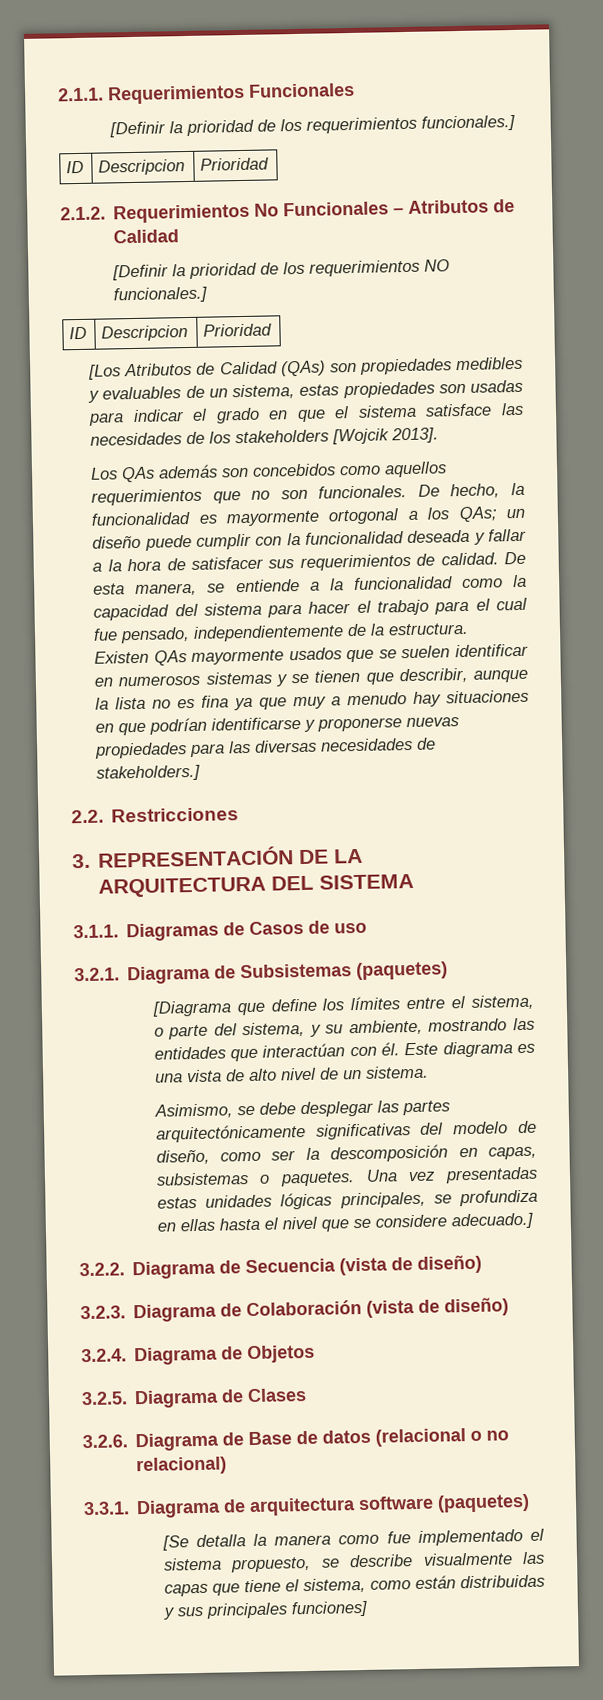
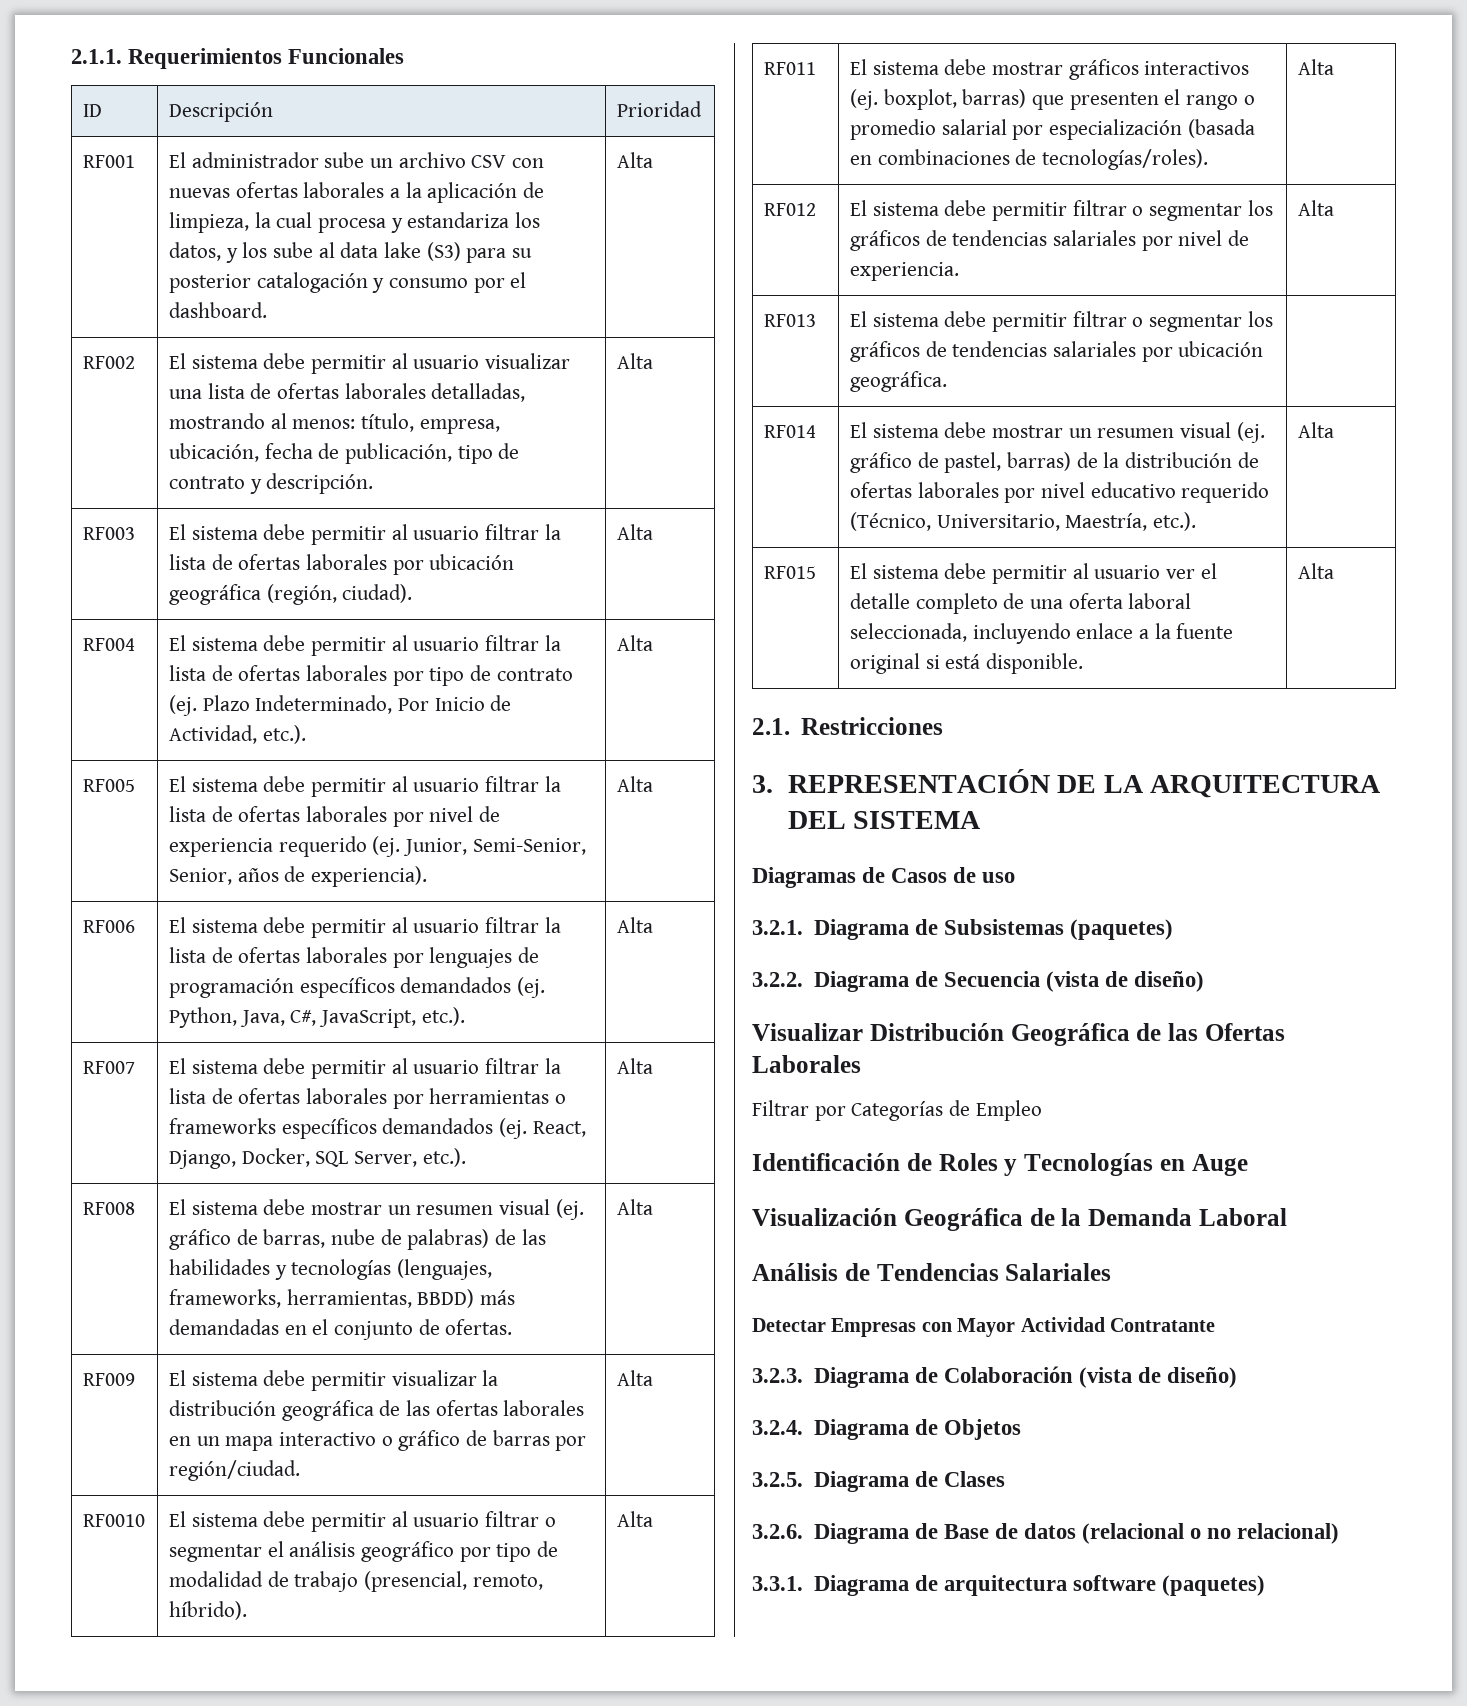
- [Definir la prioridad de los requerimientos funcionales.]
- ID | Descripcion | Prioridad
- 2.1.2. Requerimientos No Funcionales – Atributos de Calidad
- [Definir la prioridad de los requerimientos NO funcionales.]
- ID | Descripcion | Prioridad
- [Los Atributos de Calidad (QAs) son propiedades medibles y evaluables de un sistema, estas propiedades son usadas para indicar el grado en que el sistema satisface las necesidades de los stakeholders [Wojcik 2013].
- Los QAs además son concebidos como aquellos requerimientos que no son funcionales. De hecho, la funcionalidad es mayormente ortogonal a los QAs; un diseño puede cumplir con la funcionalidad deseada y fallar a la hora de satisfacer sus requerimientos de calidad. De esta manera, se entiende a la funcionalidad como la capacidad del sistema para hacer el trabajo para el cual fue pensado, independientemente de la estructura. Existen QAs mayormente usados que se suelen identificar en numerosos sistemas y se tienen que describir, aunque la lista no es fina ya que muy a menudo hay situaciones en que podrían identificarse y proponerse nuevas propiedades para las diversas necesidades de stakeholders.]
- 2.2. Restricciones
+ ID | Descripción | Prioridad
+ RF001 | El administrador sube un archivo CSV con nuevas ofertas laborales a la aplicación de limpieza, la cual procesa y estandariza los datos, y los sube al data lake (S3) para su posterior catalogación y consumo por el dashboard. | Alta
+ RF002 | El sistema debe permitir al usuario visualizar una lista de ofertas laborales detalladas, mostrando al menos: título, empresa, ubicación, fecha de publicación, tipo de contrato y descripción. | Alta
+ RF003 | El sistema debe permitir al usuario filtrar la lista de ofertas laborales por ubicación geográfica (región, ciudad). | Alta
+ RF004 | El sistema debe permitir al usuario filtrar la lista de ofertas laborales por tipo de contrato (ej. Plazo Indeterminado, Por Inicio de Actividad, etc.). | Alta
+ RF005 | El sistema debe permitir al usuario filtrar la lista de ofertas laborales por nivel de experiencia requerido (ej. Junior, Semi-Senior, Senior, años de experiencia). | Alta
+ RF006 | El sistema debe permitir al usuario filtrar la lista de ofertas laborales por lenguajes de programación específicos demandados (ej. Python, Java, C#, JavaScript, etc.). | Alta
+ RF007 | El sistema debe permitir al usuario filtrar la lista de ofertas laborales por herramientas o frameworks específicos demandados (ej. React, Django, Docker, SQL Server, etc.). | Alta
+ RF008 | El sistema debe mostrar un resumen visual (ej. gráfico de barras, nube de palabras) de las habilidades y tecnologías (lenguajes, frameworks, herramientas, BBDD) más demandadas en el conjunto de ofertas. | Alta
+ RF009 | El sistema debe permitir visualizar la distribución geográfica de las ofertas laborales en un mapa interactivo o gráfico de barras por región/ciudad. | Alta
+ RF0010 | El sistema debe permitir al usuario filtrar o segmentar el análisis geográfico por tipo de modalidad de trabajo (presencial, remoto, híbrido). | Alta
+ RF011 | El sistema debe mostrar gráficos interactivos (ej. boxplot, barras) que presenten el rango o promedio salarial por especialización (basada en combinaciones de tecnologías/roles). | Alta
+ RF012 | El sistema debe permitir filtrar o segmentar los gráficos de tendencias salariales por nivel de experiencia. | Alta
+ RF013 | El sistema debe permitir filtrar o segmentar los gráficos de tendencias salariales por ubicación geográfica. |
+ RF014 | El sistema debe mostrar un resumen visual (ej. gráfico de pastel, barras) de la distribución de ofertas laborales por nivel educativo requerido (Técnico, Universitario, Maestría, etc.). | Alta
+ RF015 | El sistema debe permitir al usuario ver el detalle completo de una oferta laboral seleccionada, incluyendo enlace a la fuente original si está disponible. | Alta
+ 2.1. Restricciones
- 3.1.1. Diagramas de Casos de uso
+ Diagramas de Casos de uso
- [Diagrama que define los límites entre el sistema, o parte del sistema, y su ambiente, mostrando las entidades que interactúan con él. Este diagrama es una vista de alto nivel de un sistema.
- Asimismo, se debe desplegar las partes arquitectónicamente significativas del modelo de diseño, como ser la descomposición en capas, subsistemas o paquetes. Una vez presentadas estas unidades lógicas principales, se profundiza en ellas hasta el nivel que se considere adecuado.]
+ Visualizar Distribución Geográfica de las Ofertas Laborales
+ Filtrar por Categorías de Empleo
+ Identificación de Roles y Tecnologías en Auge
+ Visualización Geográfica de la Demanda Laboral
+ Análisis de Tendencias Salariales
+ Detectar Empresas con Mayor Actividad Contratante
- [Se detalla la manera como fue implementado el sistema propuesto, se describe visualmente las capas que tiene el sistema, como están distribuidas y sus principales funciones]

